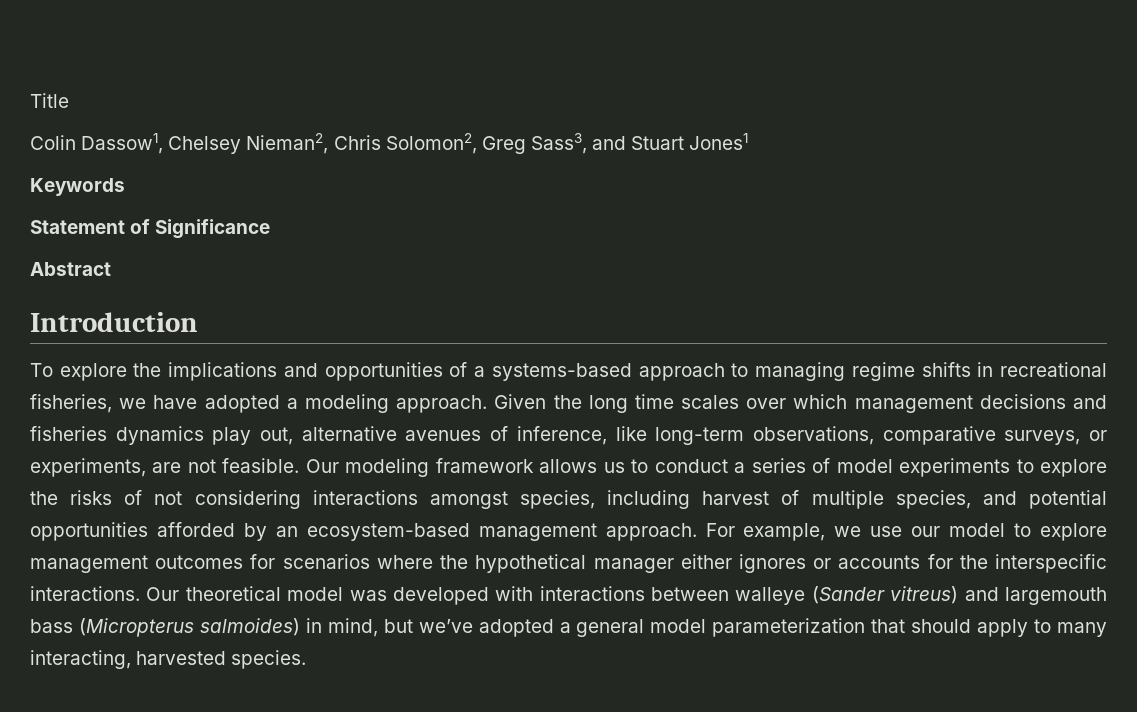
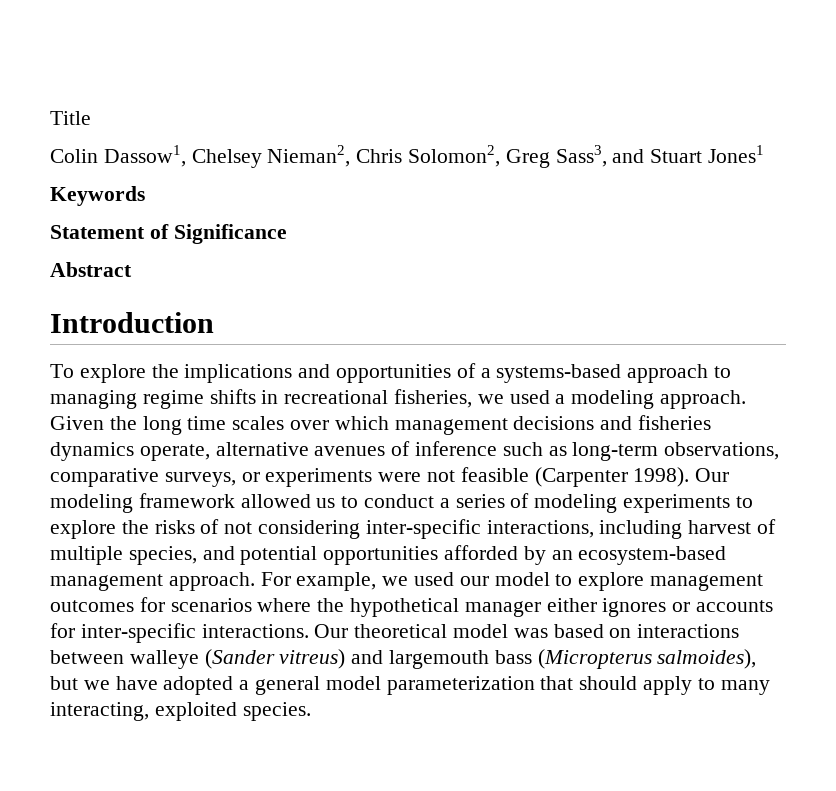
- To explore the implications and opportunities of a systems-based approach to managing regime shifts in recreational fisheries, we have adopted a modeling approach.
+ To explore the implications and opportunities of a systems-based approach to managing regime shifts in recreational fisheries, we used a modeling approach.
- Given the long time scales over which management decisions and fisheries dynamics play out, alternative avenues of inference, like long-term observations, comparative surveys, or experiments, are not feasible.
+ Given the long time scales over which management decisions and fisheries dynamics operate, alternative avenues of inference such as long-term observations, comparative surveys, or experiments were not feasible (Carpenter 1998).
- Our modeling framework allows us to conduct a series of model experiments to explore the risks of not considering interactions amongst species, including harvest of multiple species, and potential opportunities afforded by an ecosystem-based management approach.
+ Our modeling framework allowed us to conduct a series of modeling experiments to explore the risks of not considering inter-specific interactions, including harvest of multiple species, and potential opportunities afforded by an ecosystem-based management approach.
- For example, we use our model to explore management outcomes for scenarios where the hypothetical manager either ignores or accounts for the interspecific interactions.
+ For example, we used our model to explore management outcomes for scenarios where the hypothetical manager either ignores or accounts for inter-specific interactions.
- Our theoretical model was developed with interactions between walleye (Sander vitreus) and largemouth bass (Micropterus salmoides) in mind, but we’ve adopted a general model parameterization that should apply to many interacting, harvested species.
+ Our theoretical model was based on interactions between walleye (Sander vitreus) and largemouth bass (Micropterus salmoides), but we have adopted a general model parameterization that should apply to many interacting, exploited species.

